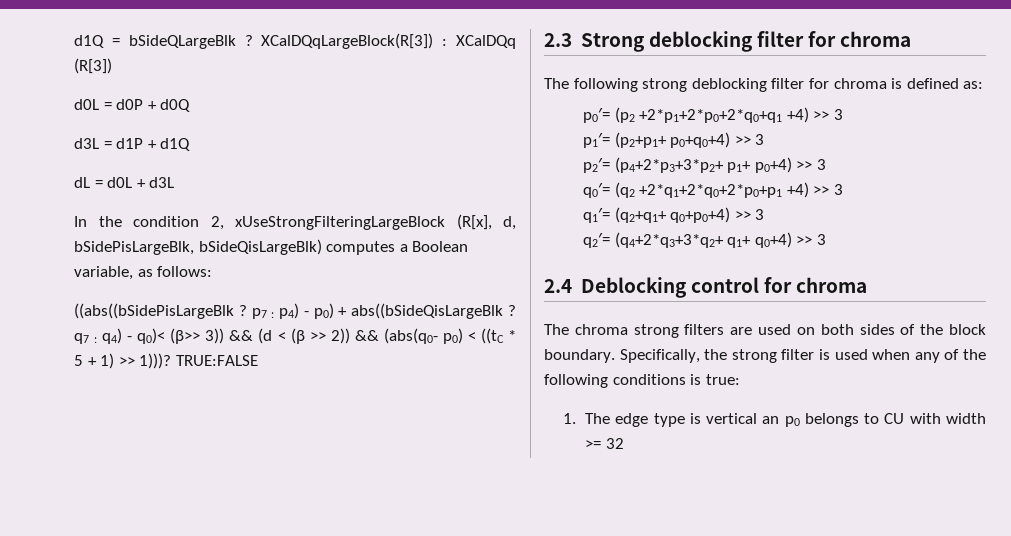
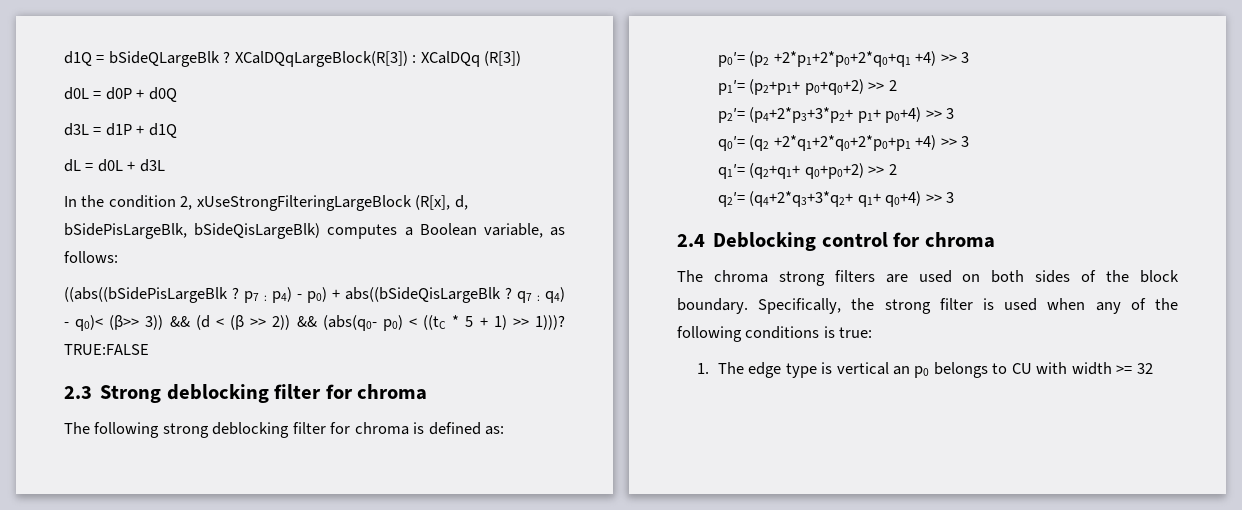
- p1′= (p2+p1+ p0+q0+4) >> 3
+ p1′= (p2+p1+ p0+q0+2) >> 2
- q1′= (q2+q1+ q0+p0+4) >> 3
+ q1′= (q2+q1+ q0+p0+2) >> 2

